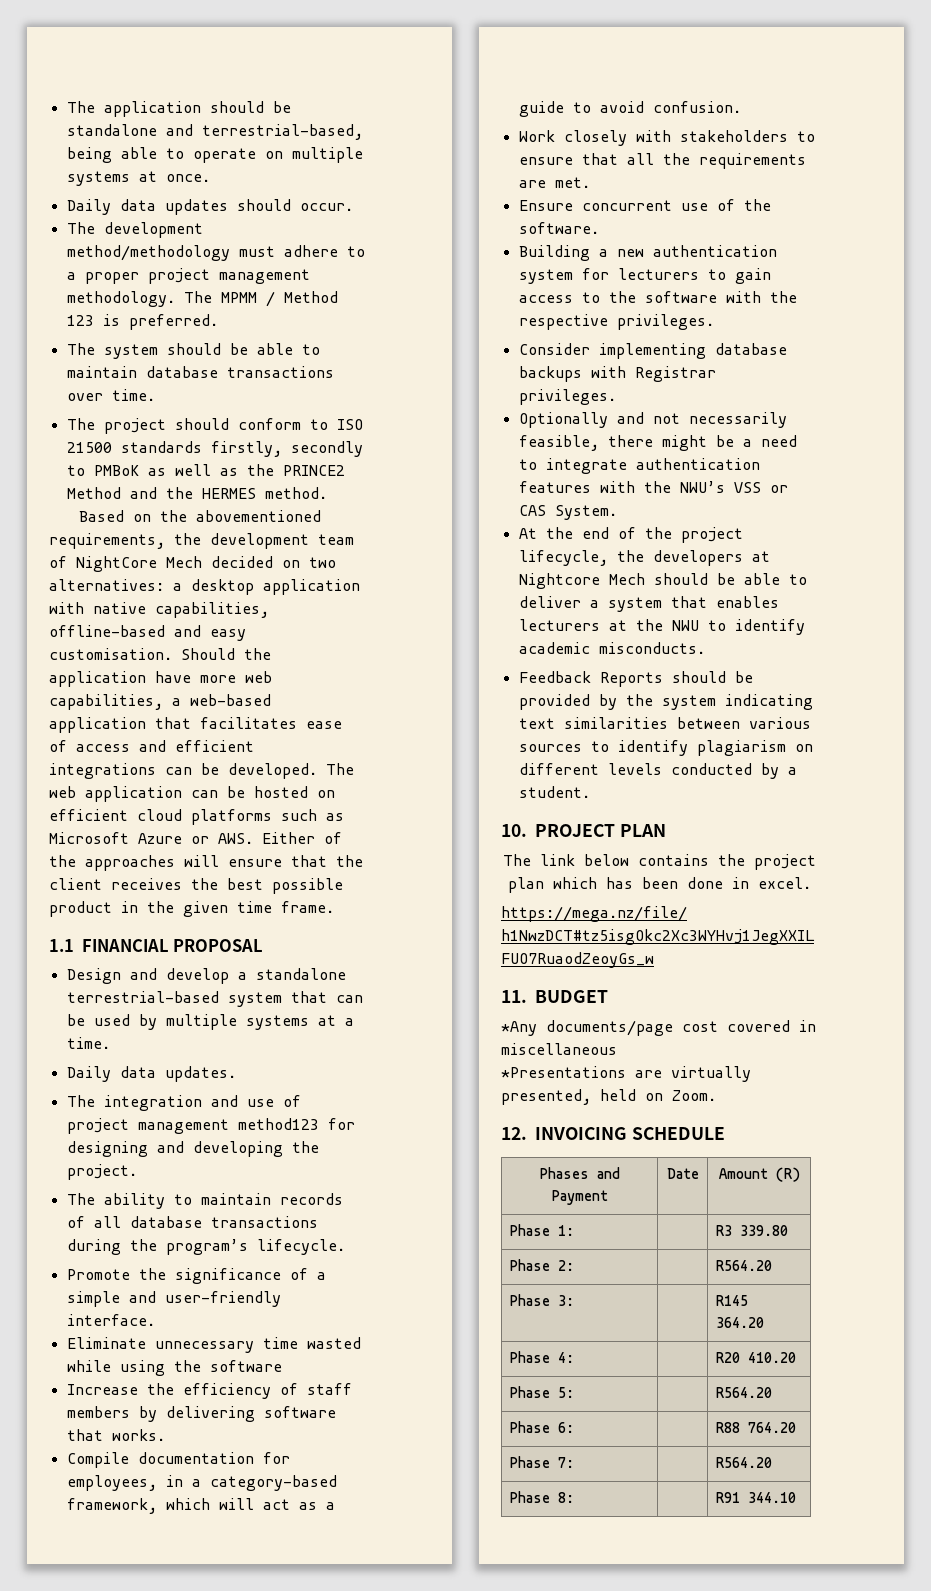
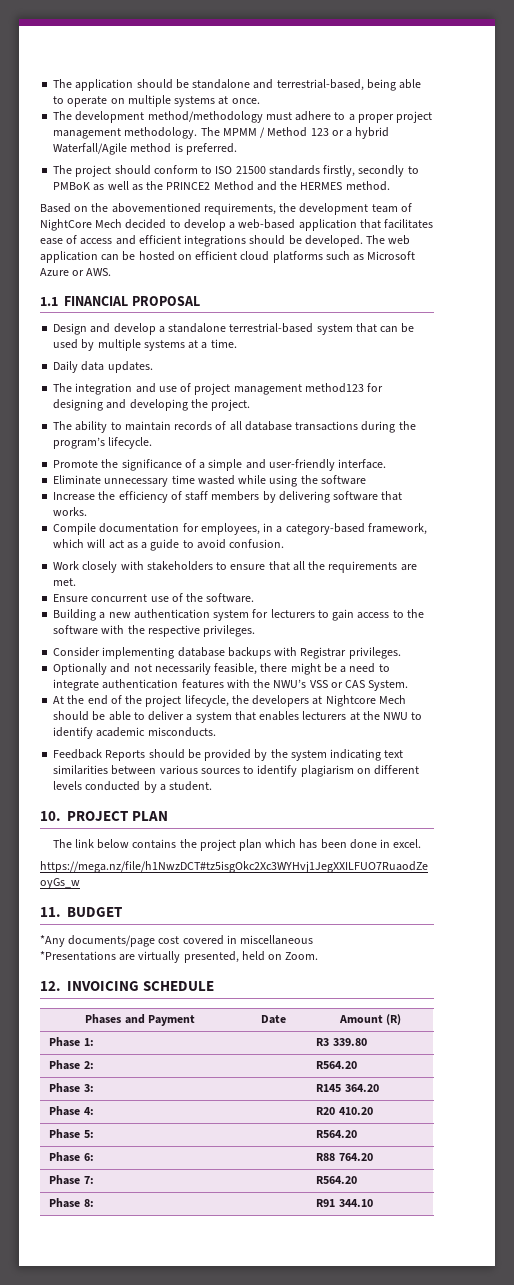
- Daily data updates should occur.
- The MPMM / Method 123 is preferred.
- The system should be able to maintain database transactions over time.
+ The MPMM / Method 123 or a hybrid Waterfall/Agile method is preferred.
- Based on the abovementioned requirements, the development team of NightCore Mech decided on two alternatives: a desktop application with native capabilities, offline-based and easy customisation. Should the application have more web capabilities, a web-based application that facilitates ease of access and efficient integrations can be developed.
+ Based on the abovementioned requirements, the development team of NightCore Mech decided to develop a web-based application that facilitates ease of access and efficient integrations should be developed.
- The web application can be hosted on efficient cloud platforms such as Microsoft Azure or AWS. Either of the approaches will ensure that the client receives the best possible product in the given time frame.
+ The web application can be hosted on efficient cloud platforms such as Microsoft Azure or AWS.

